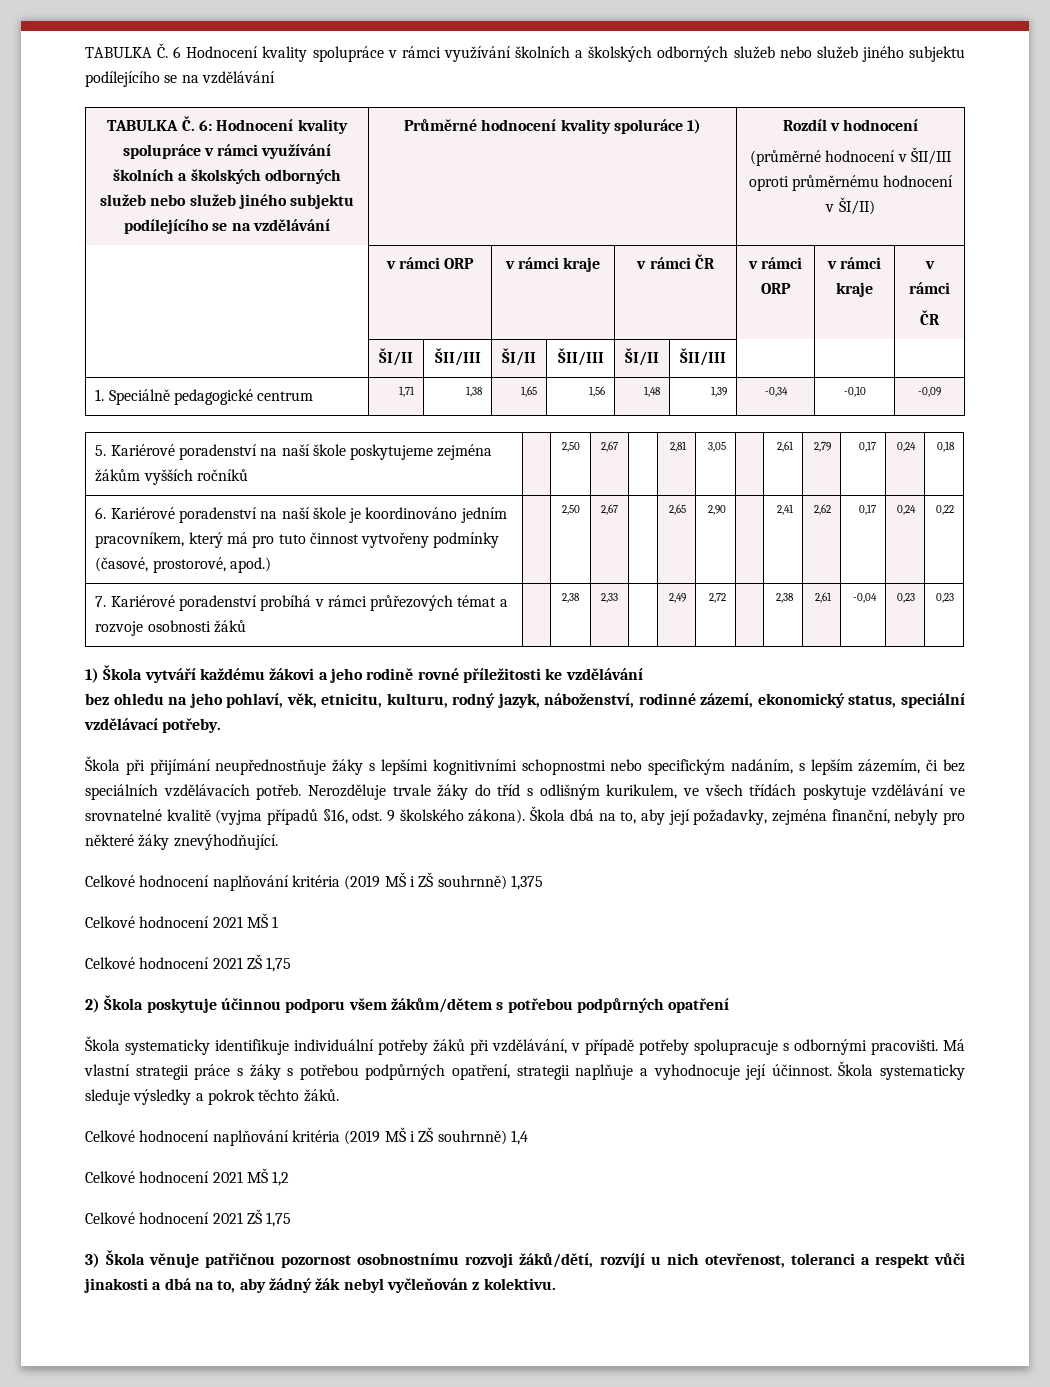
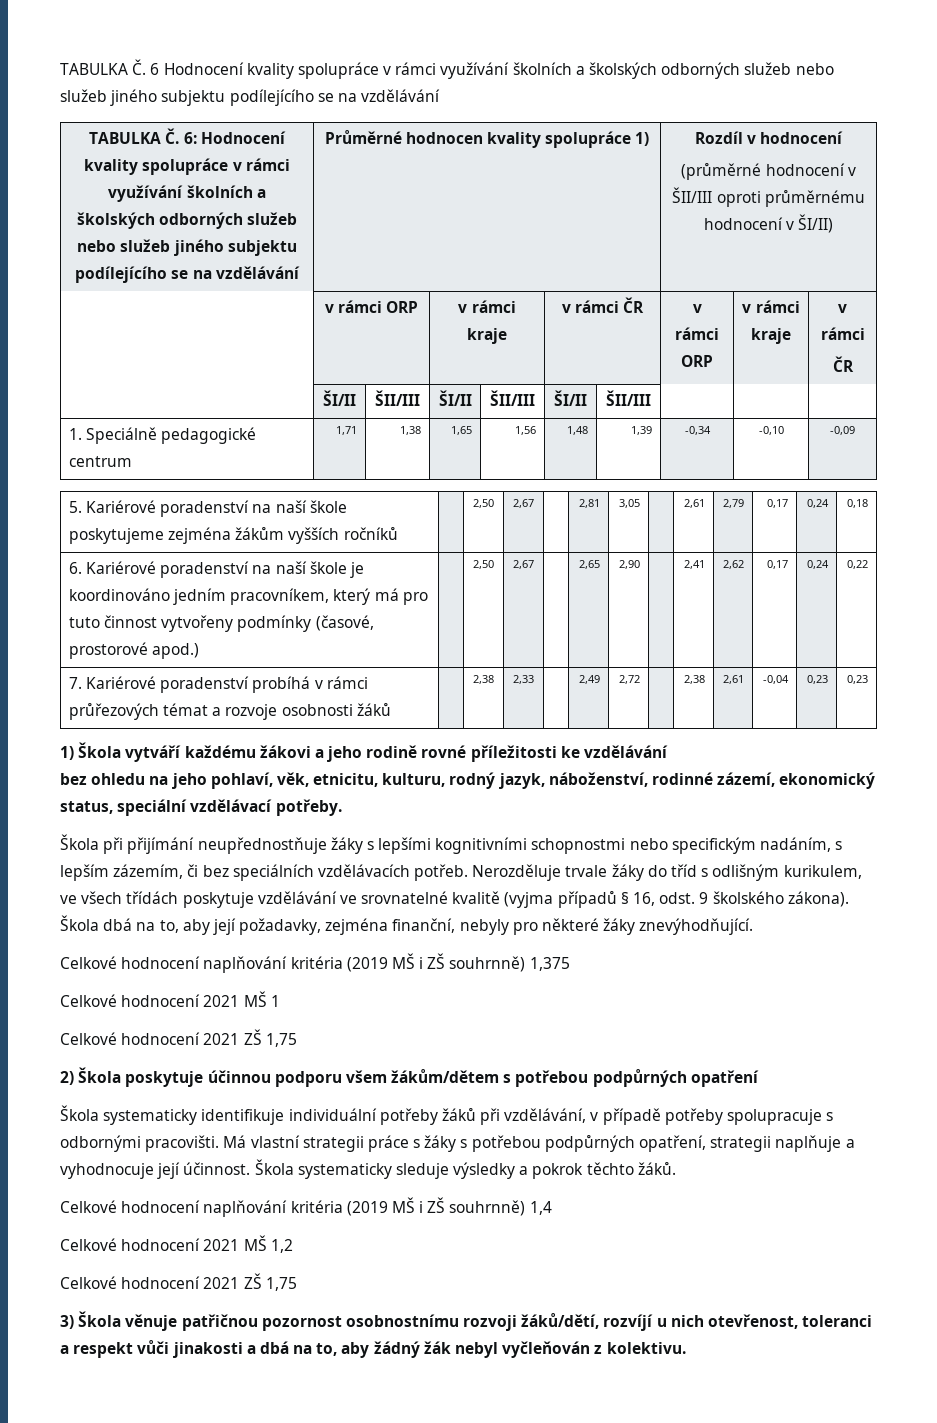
- TABULKA Č. 6: Hodnocení kvality spolupráce v rámci využívání školních a školských odborných služeb nebo služeb jiného subjektu podílejícího se na vzdělávání | Průměrné hodnocení kvality spoluráce 1) | Rozdíl v hodnocení
+ TABULKA Č. 6: Hodnocení kvality spolupráce v rámci využívání školních a školských odborných služeb nebo služeb jiného subjektu podílejícího se na vzdělávání | Průměrné hodnocen kvality spolupráce 1) | Rozdíl v hodnocení
- 6. Kariérové poradenství na naší škole je koordinováno jedním pracovníkem, který má pro tuto činnost vytvořeny podmínky (časové, prostorové, apod.) | | 2,50 | 2,67 | | 2,65 | 2,90 | | 2,41 | 2,62 | 0,17 | 0,24 | 0,22
+ 6. Kariérové poradenství na naší škole je koordinováno jedním pracovníkem, který má pro tuto činnost vytvořeny podmínky (časové, prostorové apod.) | | 2,50 | 2,67 | | 2,65 | 2,90 | | 2,41 | 2,62 | 0,17 | 0,24 | 0,22
- Nerozděluje trvale žáky do tříd s odlišným kurikulem, ve všech třídách poskytuje vzdělávání ve srovnatelné kvalitě (vyjma případů §16, odst. 9 školského zákona).
+ Nerozděluje trvale žáky do tříd s odlišným kurikulem, ve všech třídách poskytuje vzdělávání ve srovnatelné kvalitě (vyjma případů § 16, odst. 9 školského zákona).

